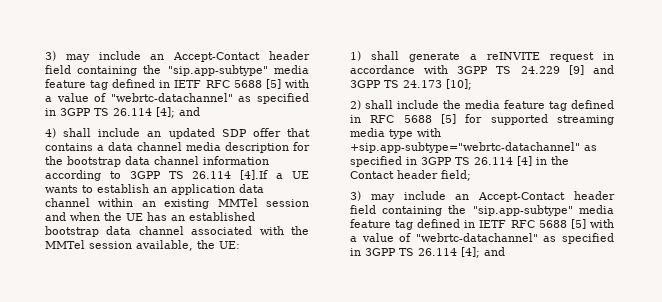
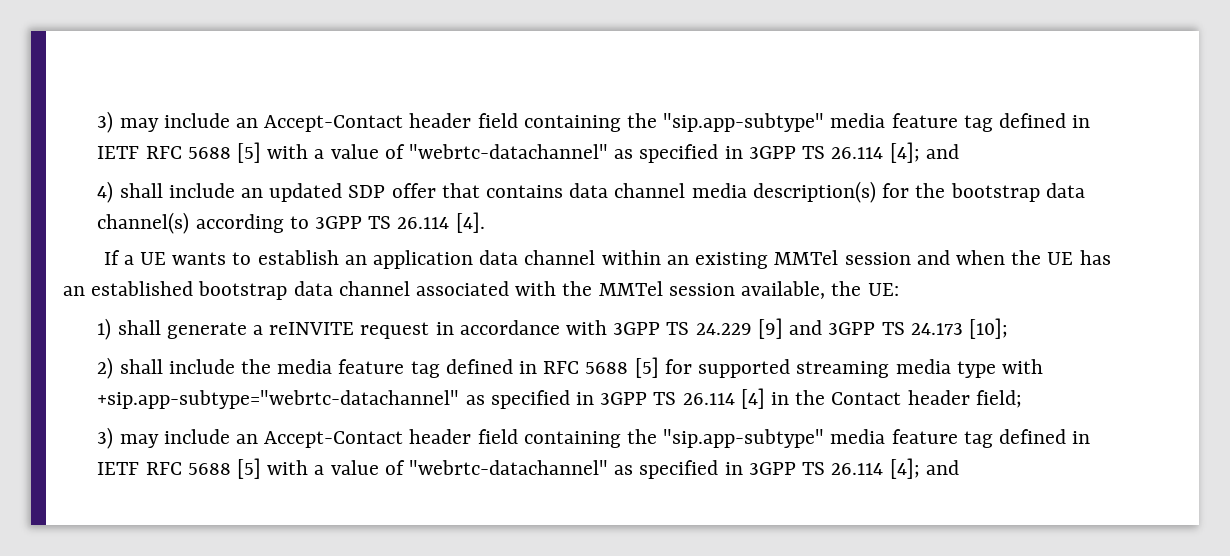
- 4) shall include an updated SDP offer that contains a data channel media description for the bootstrap data channel information according to 3GPP TS 26.114 [4].If a UE wants to establish an application data channel within an existing MMTel session and when the UE has an established bootstrap data channel associated with the MMTel session available, the UE:
+ 4) shall include an updated SDP offer that contains data channel media description(s) for the bootstrap data channel(s) according to 3GPP TS 26.114 [4].
+ If a UE wants to establish an application data channel within an existing MMTel session and when the UE has an established bootstrap data channel associated with the MMTel session available, the UE:

